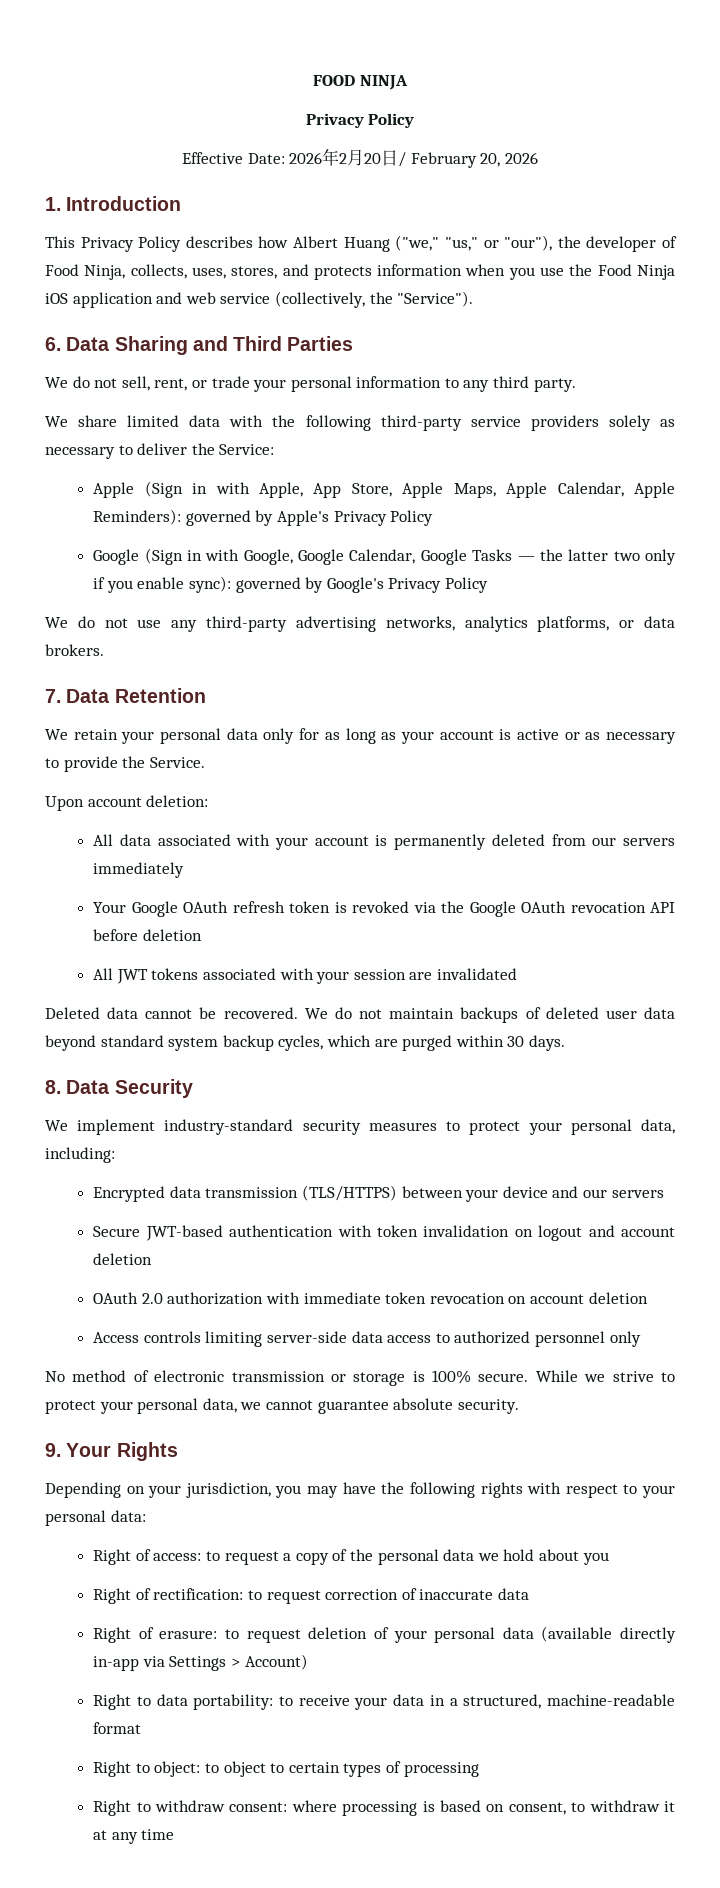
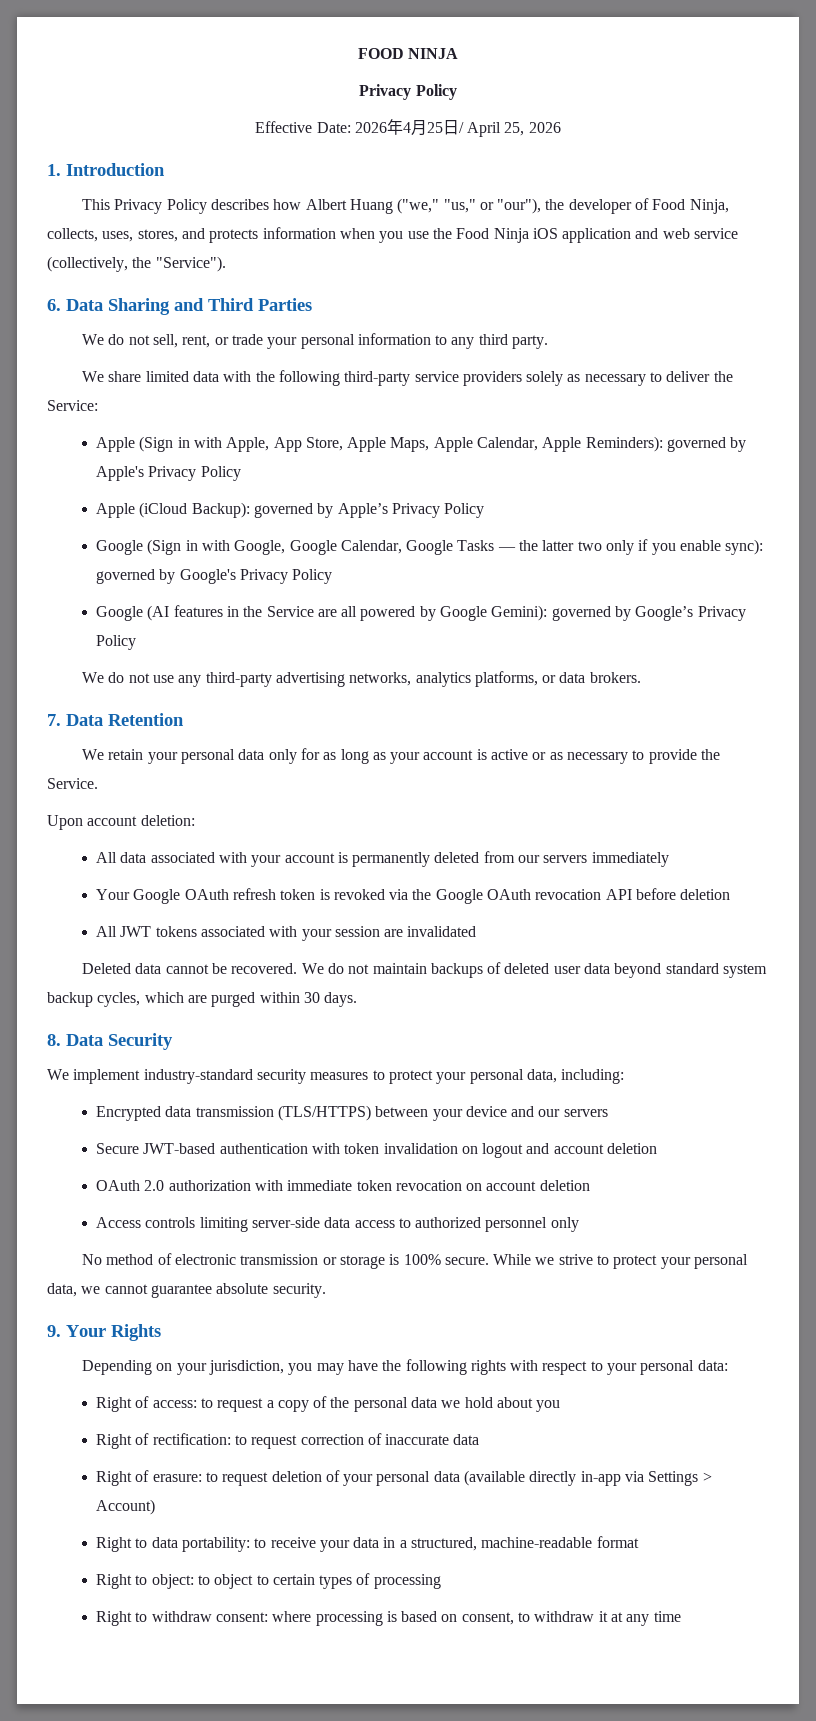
- Effective Date: 2026年2月20日/ February 20, 2026
+ Effective Date: 2026年4月25日/ April 25, 2026
+ Apple (iCloud Backup): governed by Apple’s Privacy Policy
+ Google (AI features in the Service are all powered by Google Gemini): governed by Google’s Privacy Policy

